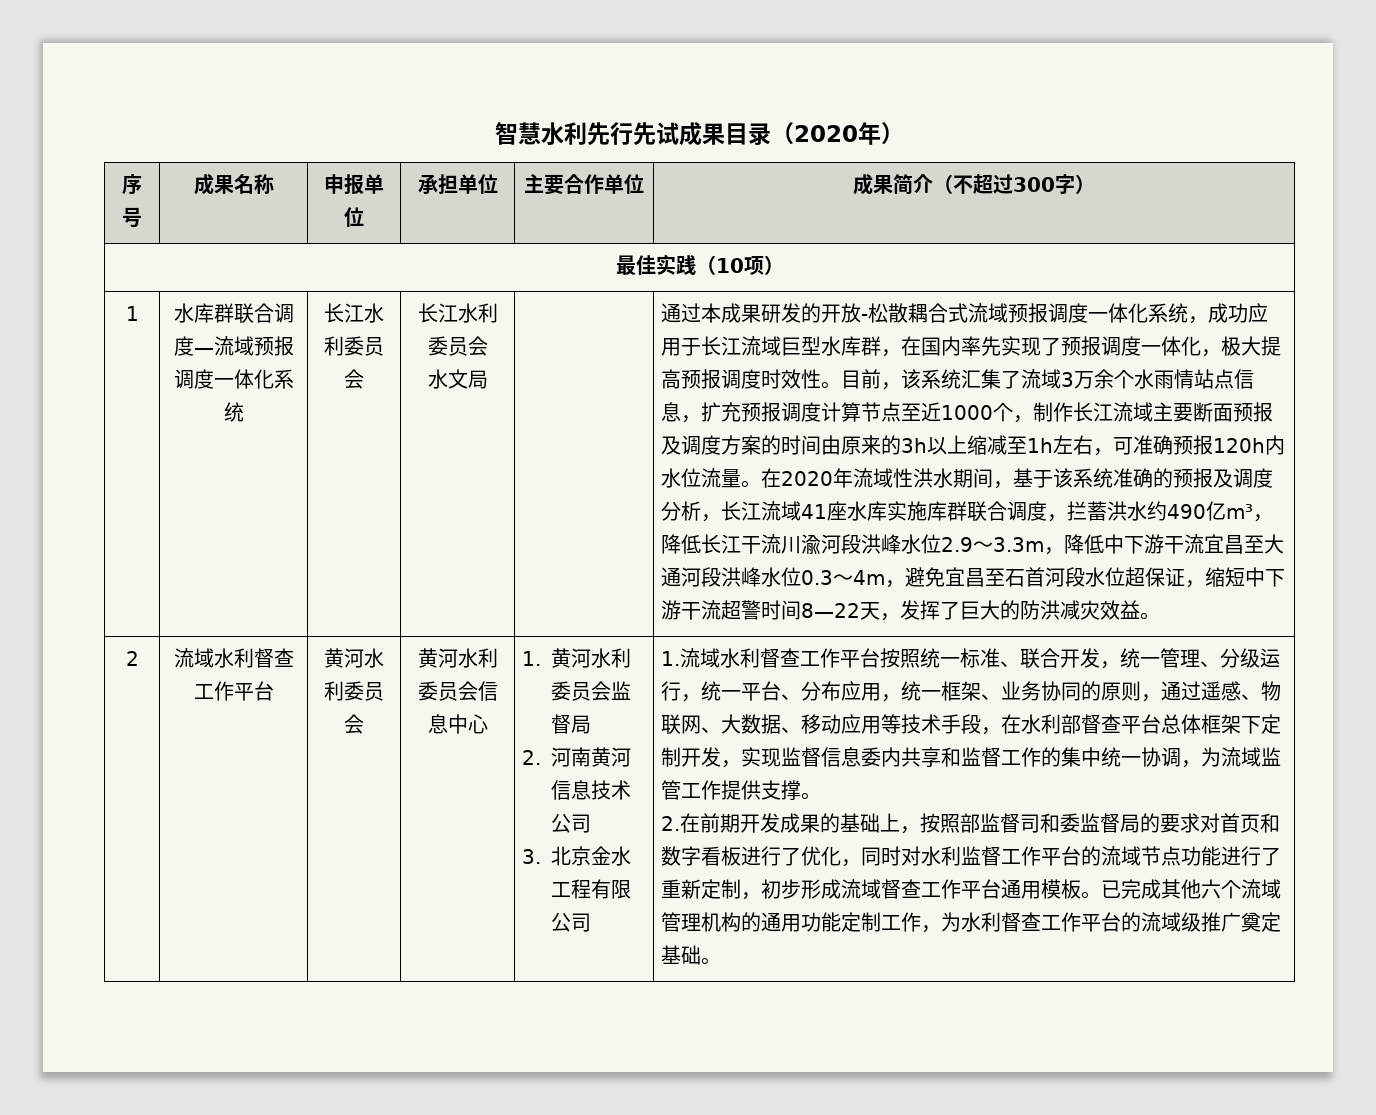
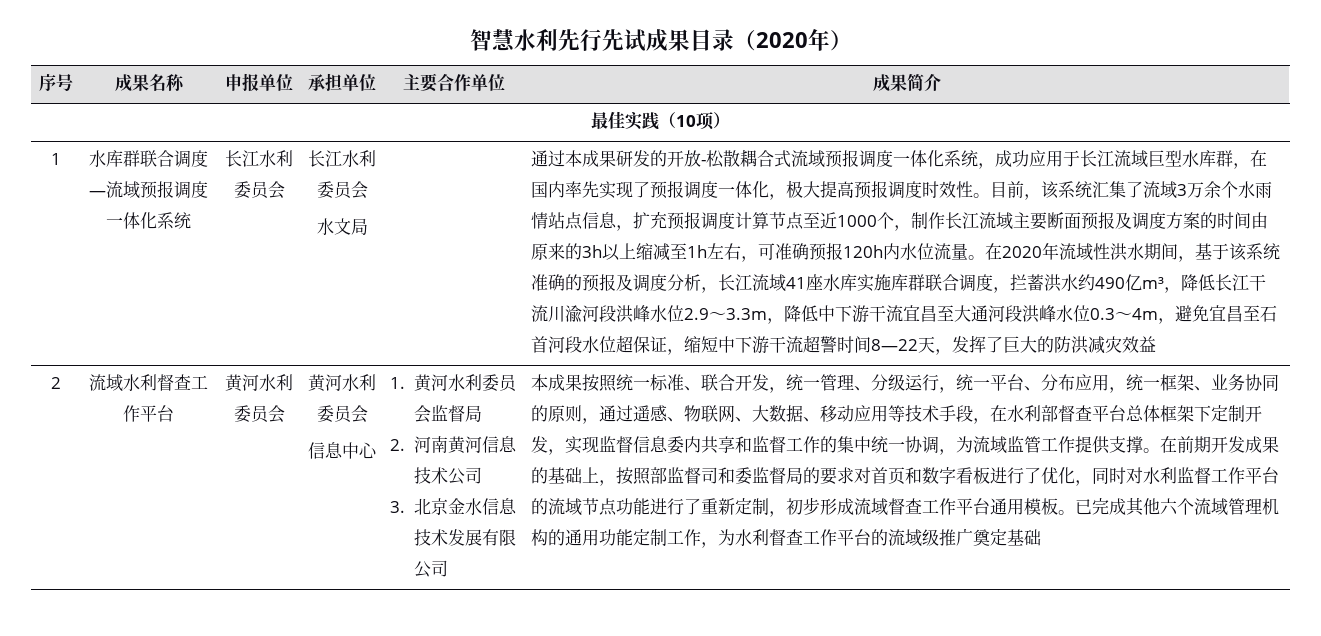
- 序号 | 成果名称 | 申报单位 | 承担单位 | 主要合作单位 | 成果简介（不超过300字）
+ 序号 | 成果名称 | 申报单位 | 承担单位 | 主要合作单位 | 成果简介
- 在2020年流域性洪水期间，基于该系统准确的预报及调度分析，长江流域41座水库实施库群联合调度，拦蓄洪水约490亿m³，降低长江干流川渝河段洪峰水位2.9～3.3m，降低中下游干流宜昌至大通河段洪峰水位0.3～4m，避免宜昌至石首河段水位超保证，缩短中下游干流超警时间8—22天，发挥了巨大的防洪减灾效益。
+ 在2020年流域性洪水期间，基于该系统准确的预报及调度分析，长江流域41座水库实施库群联合调度，拦蓄洪水约490亿m³，降低长江干流川渝河段洪峰水位2.9～3.3m，降低中下游干流宜昌至大通河段洪峰水位0.3～4m，避免宜昌至石首河段水位超保证，缩短中下游干流超警时间8—22天，发挥了巨大的防洪减灾效益
- 黄河水利委员会 | 黄河水利委员会信息中心
+ 黄河水利委员会 | 黄河水利委员会
+ 信息中心
- 3.北京金水工程有限公司
+ 3.北京金水信息技术发展有限公司
- 1.流域水利督查工作平台按照统一标准、联合开发，统一管理、分级运行，统一平台、分布应用，统一框架、业务协同的原则，通过遥感、物联网、大数据、移动应用等技术手段，在水利部督查平台总体框架下定制开发，实现监督信息委内共享和监督工作的集中统一协调，为流域监管工作提供支撑。
- 2.在前期开发成果的基础上，按照部监督司和委监督局的要求对首页和数字看板进行了优化，同时对水利监督工作平台的流域节点功能进行了重新定制，初步形成流域督查工作平台通用模板。
+ 本成果按照统一标准、联合开发，统一管理、分级运行，统一平台、分布应用，统一框架、业务协同的原则，通过遥感、物联网、大数据、移动应用等技术手段，在水利部督查平台总体框架下定制开发，实现监督信息委内共享和监督工作的集中统一协调，为流域监管工作提供支撑。在前期开发成果的基础上，按照部监督司和委监督局的要求对首页和数字看板进行了优化，同时对水利监督工作平台的流域节点功能进行了重新定制，初步形成流域督查工作平台通用模板。
- 已完成其他六个流域管理机构的通用功能定制工作，为水利督查工作平台的流域级推广奠定基础。
+ 已完成其他六个流域管理机构的通用功能定制工作，为水利督查工作平台的流域级推广奠定基础

